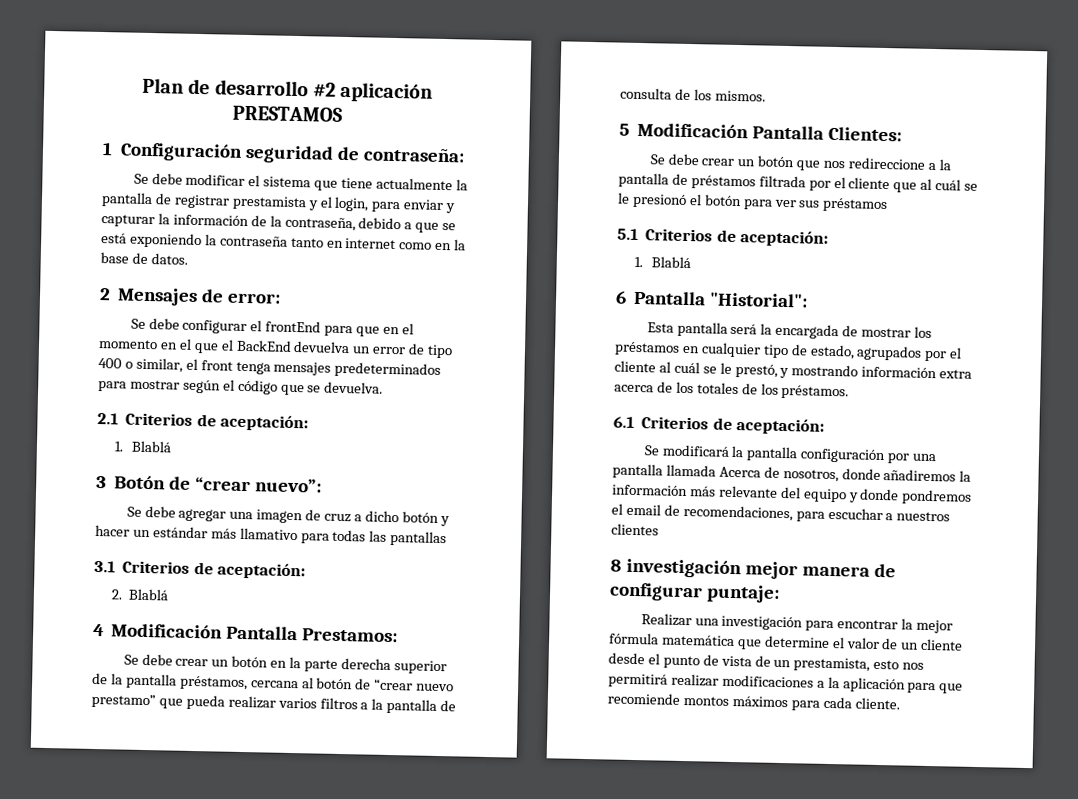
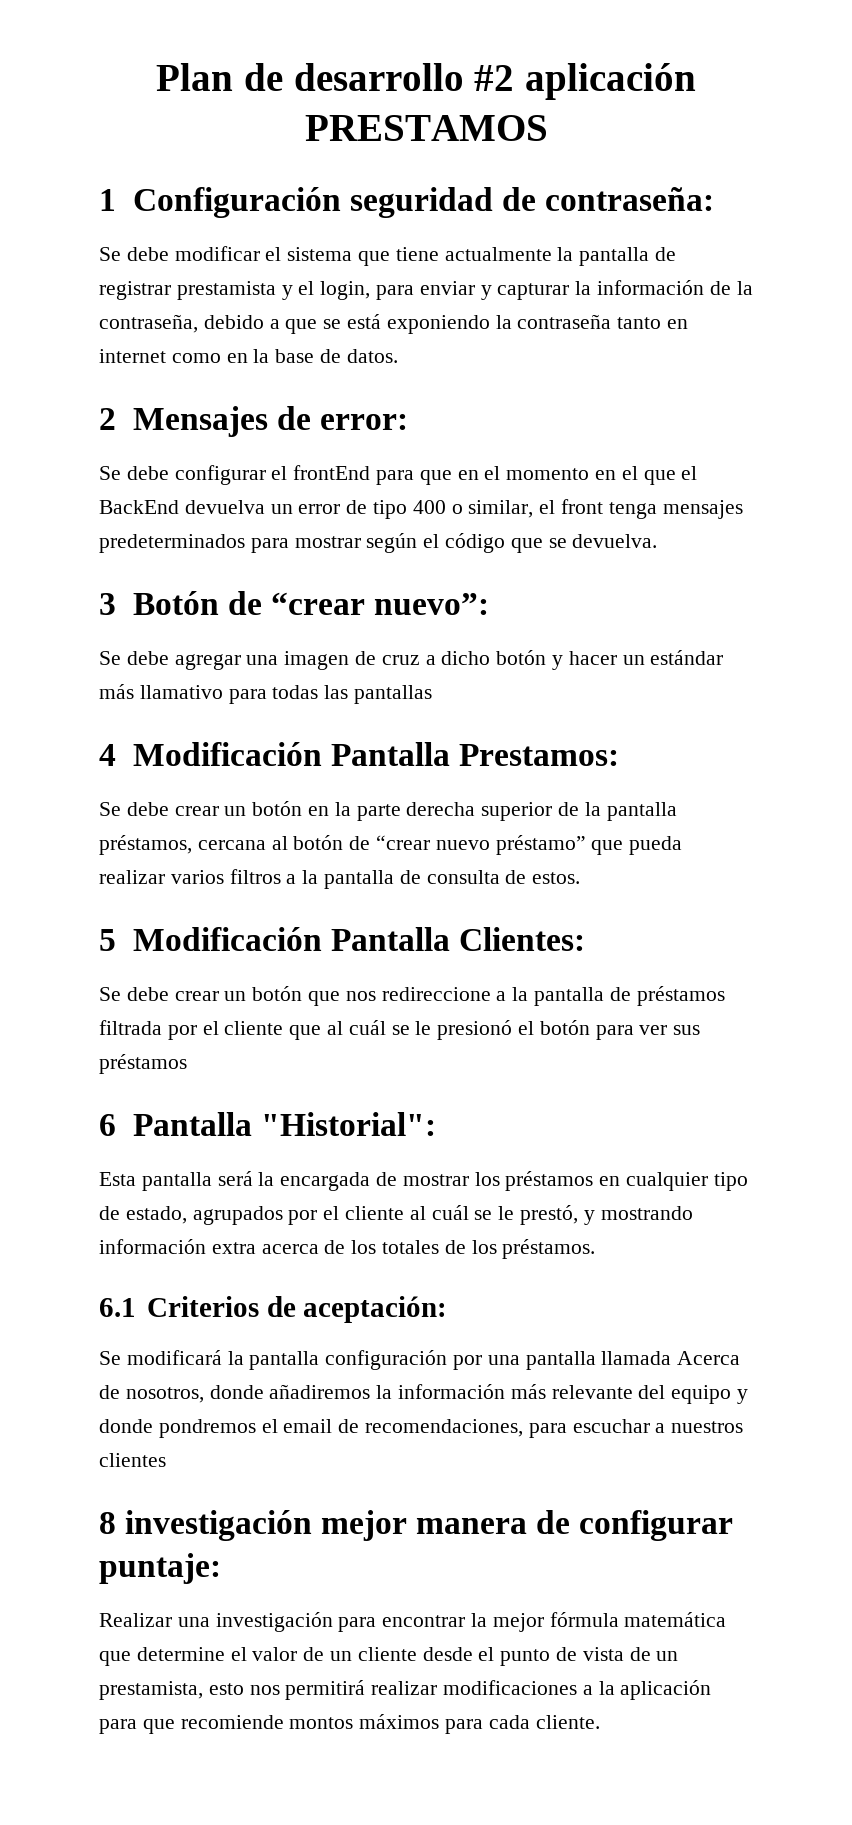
- 2.1 Criterios de aceptación:
- 1. Blablá
- 3.1 Criterios de aceptación:
- 2. Blablá
- Se debe crear un botón en la parte derecha superior de la pantalla préstamos, cercana al botón de “crear nuevo prestamo” que pueda realizar varios filtros a la pantalla de consulta de los mismos.
+ Se debe crear un botón en la parte derecha superior de la pantalla préstamos, cercana al botón de “crear nuevo préstamo” que pueda realizar varios filtros a la pantalla de consulta de estos.
- 5.1 Criterios de aceptación:
- 1. Blablá

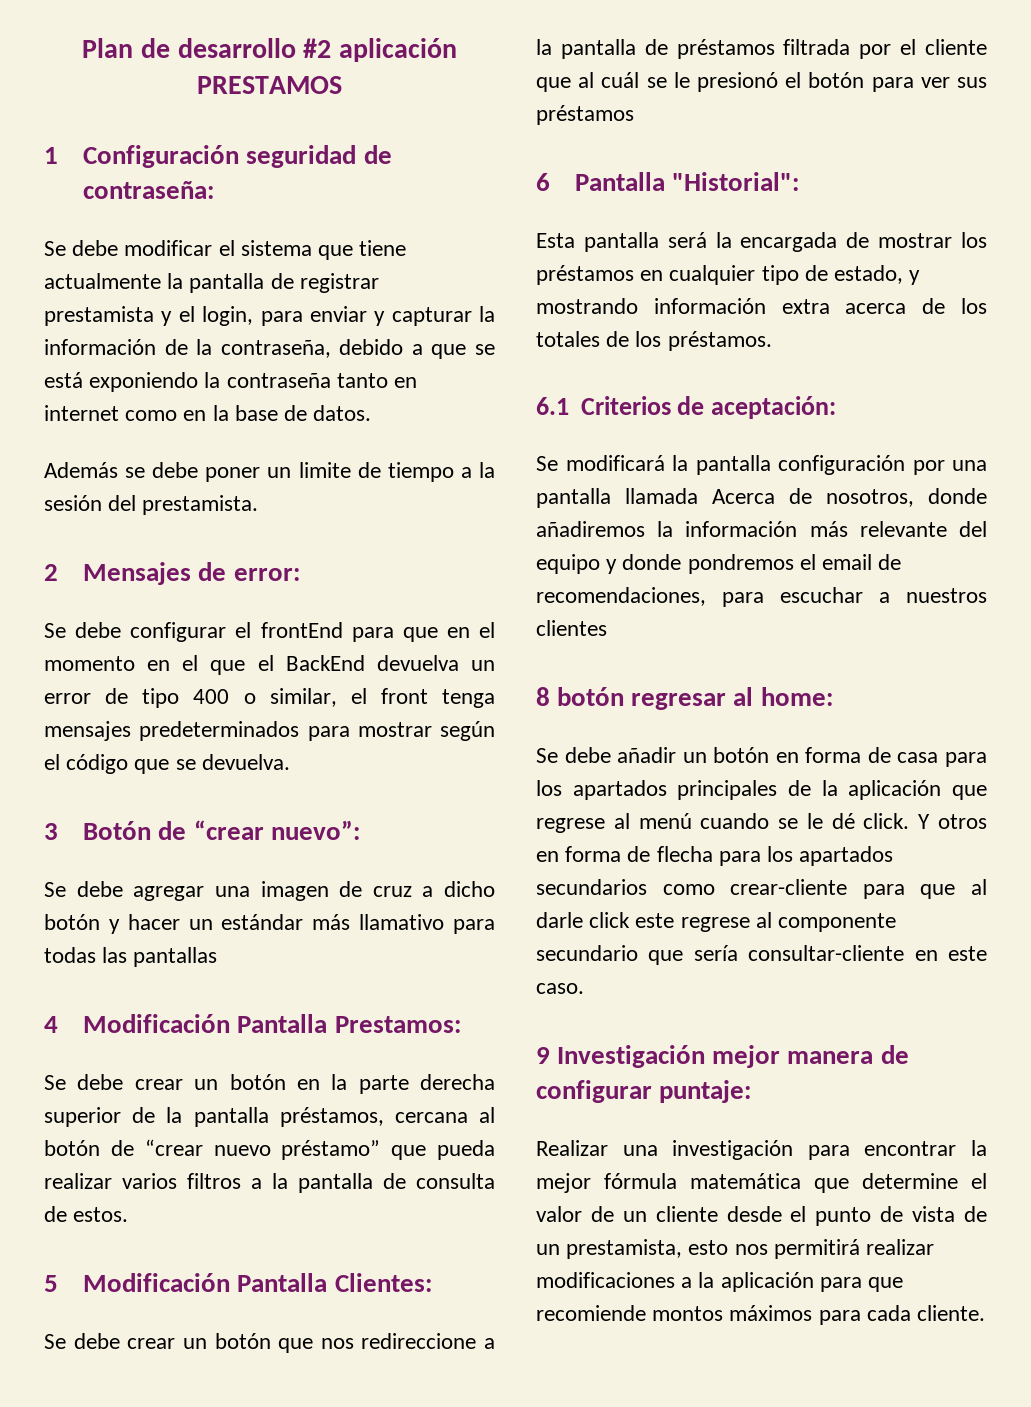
+ Además se debe poner un limite de tiempo a la sesión del prestamista.
- Esta pantalla será la encargada de mostrar los préstamos en cualquier tipo de estado, agrupados por el cliente al cuál se le prestó, y mostrando información extra acerca de los totales de los préstamos.
+ Esta pantalla será la encargada de mostrar los préstamos en cualquier tipo de estado, y mostrando información extra acerca de los totales de los préstamos.
- 8 investigación mejor manera de configurar puntaje:
+ 8 botón regresar al home:
+ Se debe añadir un botón en forma de casa para los apartados principales de la aplicación que regrese al menú cuando se le dé click. Y otros en forma de flecha para los apartados secundarios como crear-cliente para que al darle click este regrese al componente secundario que sería consultar-cliente en este caso.
+ 9 Investigación mejor manera de configurar puntaje:

